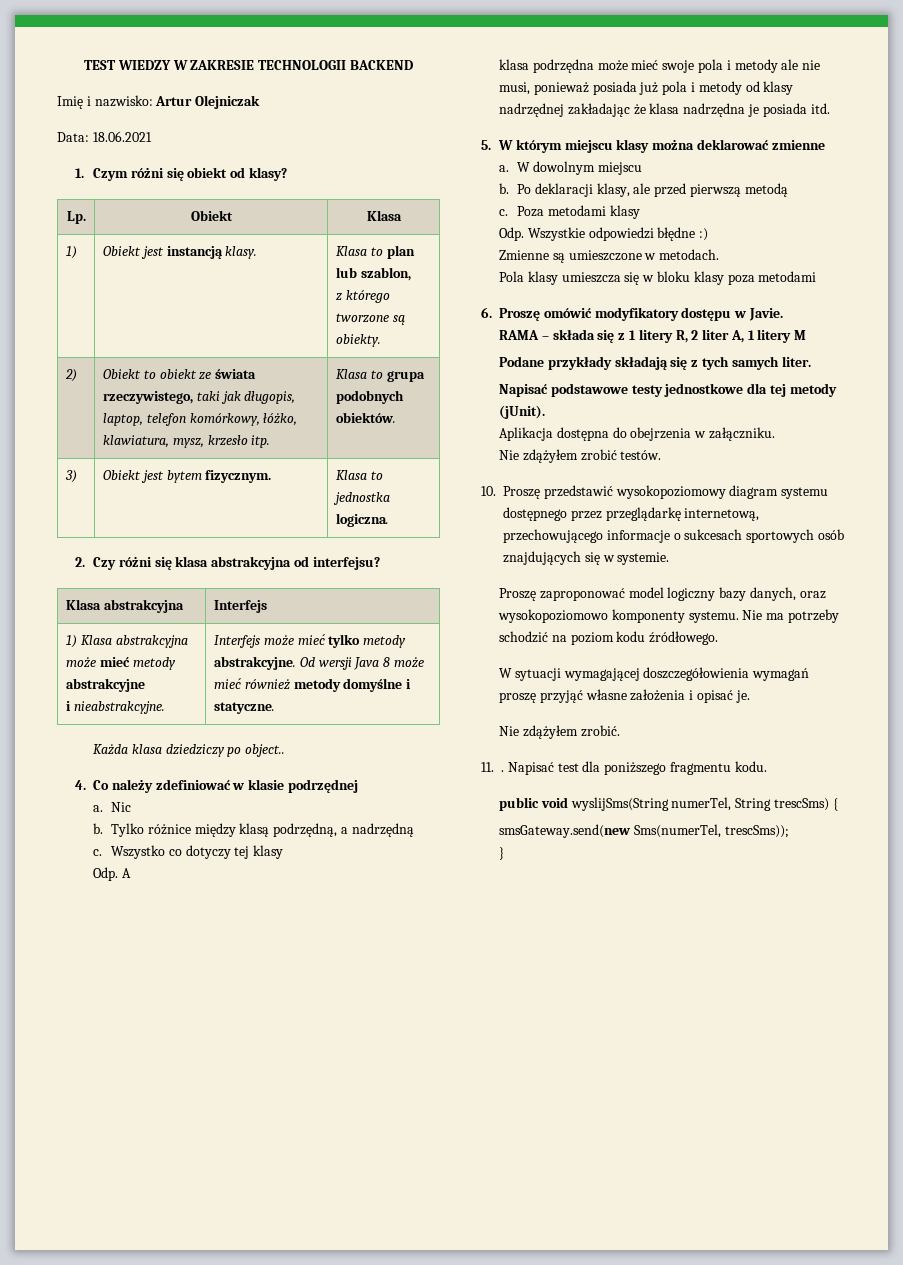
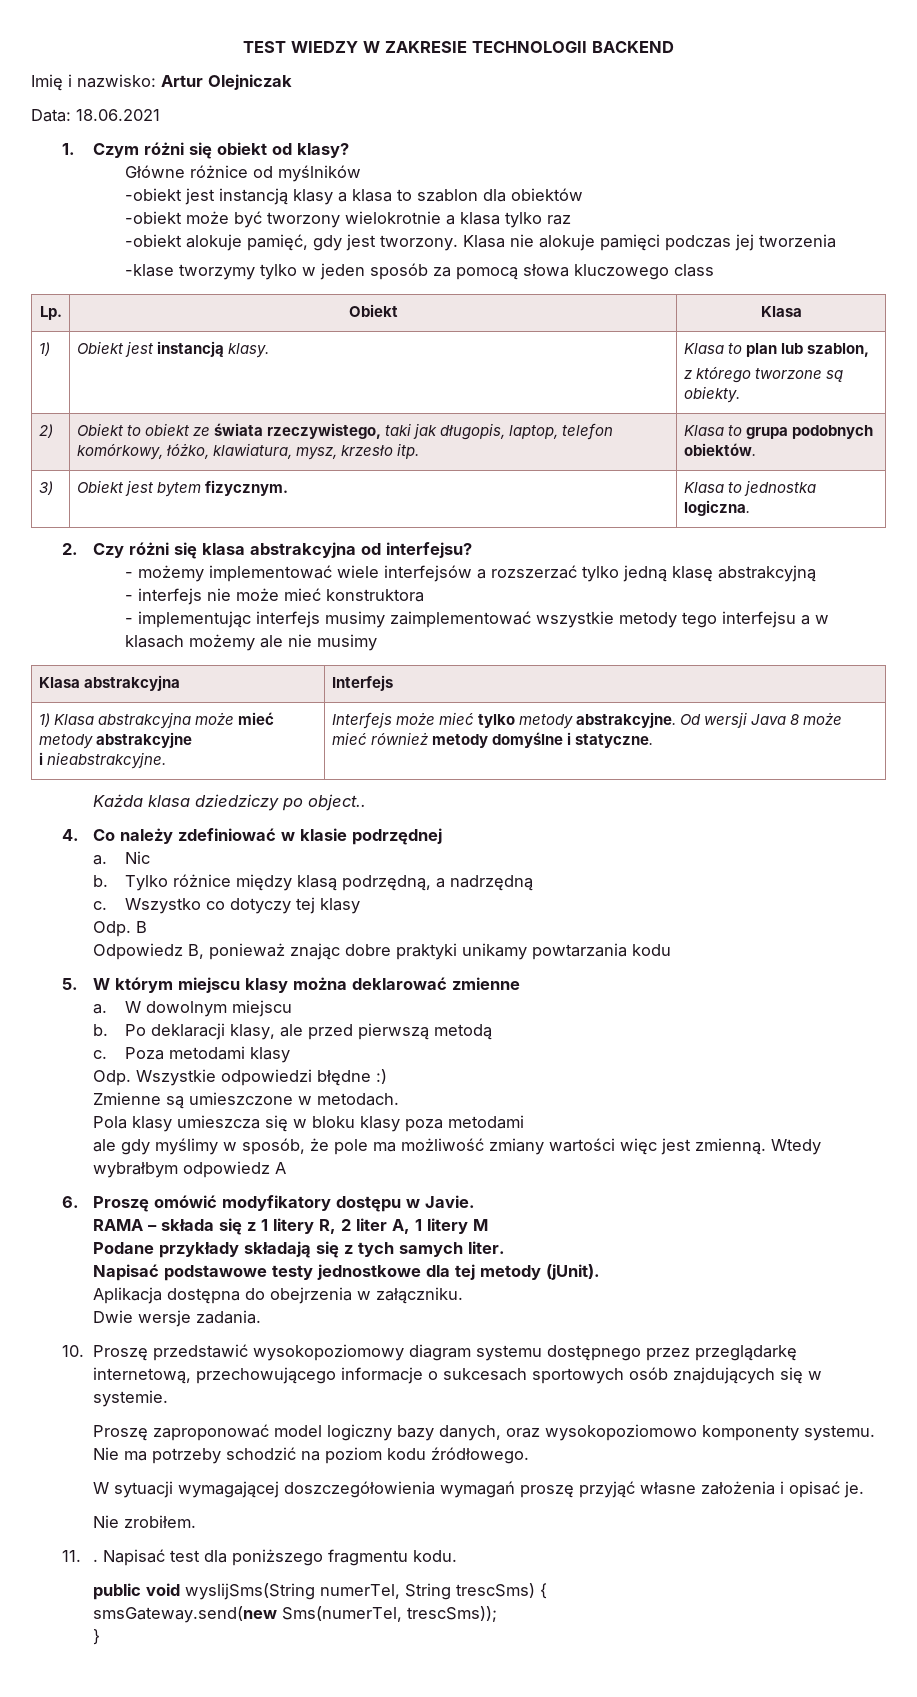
+ Główne różnice od myślników
+ -obiekt jest instancją klasy a klasa to szablon dla obiektów
+ -obiekt może być tworzony wielokrotnie a klasa tylko raz
+ -obiekt alokuje pamięć, gdy jest tworzony. Klasa nie alokuje pamięci podczas jej tworzenia
+ -klase tworzymy tylko w jeden sposób za pomocą słowa kluczowego class
+ - możemy implementować wiele interfejsów a rozszerzać tylko jedną klasę abstrakcyjną
+ - interfejs nie może mieć konstruktora
+ - implementując interfejs musimy zaimplementować wszystkie metody tego interfejsu a w klasach możemy ale nie musimy
- Odp. A
- klasa podrzędna może mieć swoje pola i metody ale nie musi, ponieważ posiada już pola i metody od klasy nadrzędnej zakładając że klasa nadrzędna je posiada itd.
+ Odp. B
+ Odpowiedz B, ponieważ znając dobre praktyki unikamy powtarzania kodu
+ ale gdy myślimy w sposób, że pole ma możliwość zmiany wartości więc jest zmienną. Wtedy wybrałbym odpowiedz A
- Nie zdążyłem zrobić testów.
+ Dwie wersje zadania.
- Nie zdążyłem zrobić.
+ Nie zrobiłem.

